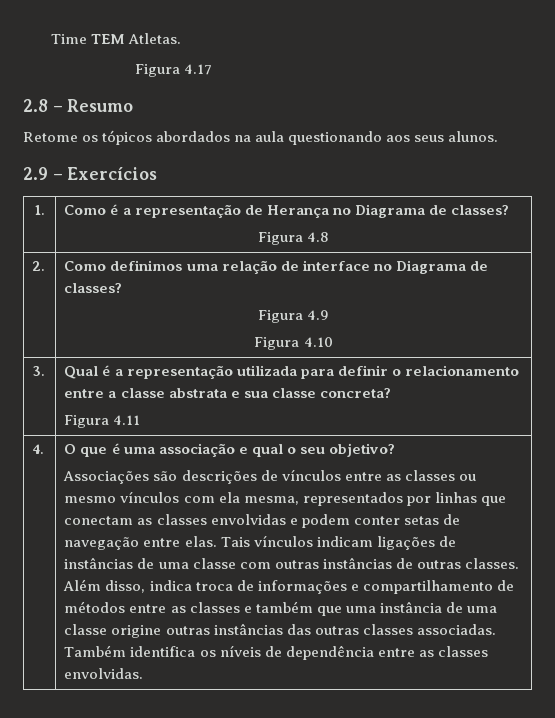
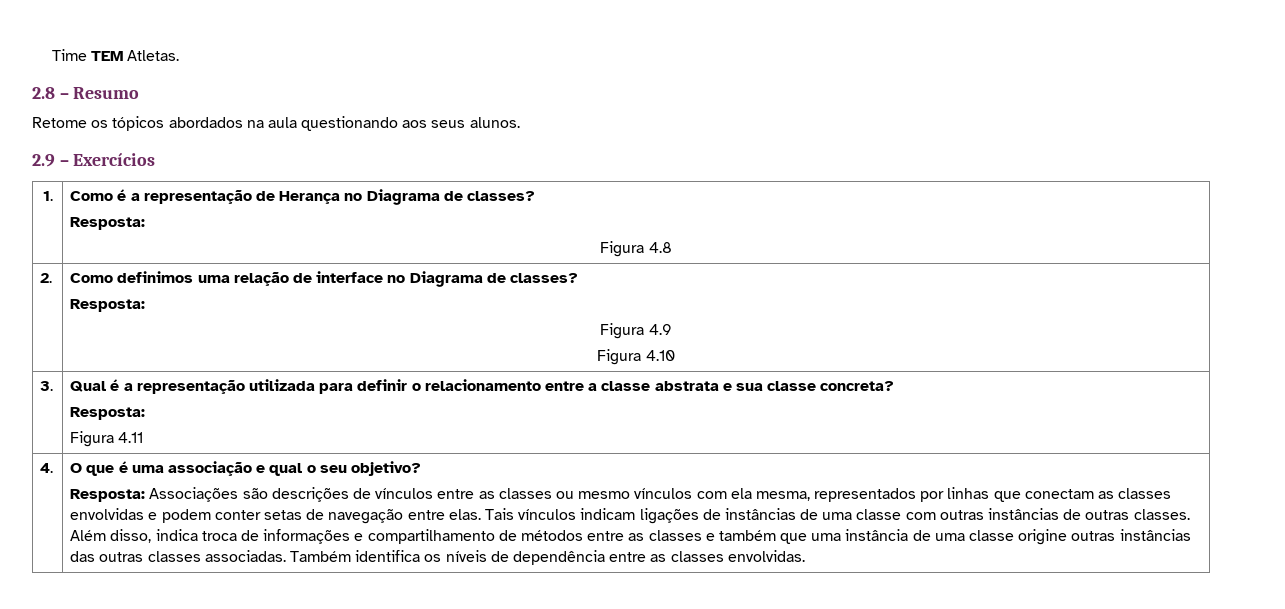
- Figura 4.17
  1. | Como é a representação de Herança no Diagrama de classes?
+ Resposta:
  2. | Como definimos uma relação de interface no Diagrama de classes?
+ Resposta:
  3. | Qual é a representação utilizada para definir o relacionamento entre a classe abstrata e sua classe concreta?
+ Resposta:
- Associações são descrições de vínculos entre as classes ou mesmo vínculos com ela mesma, representados por linhas que conectam as classes envolvidas e podem conter setas de navegação entre elas.
+ Resposta: Associações são descrições de vínculos entre as classes ou mesmo vínculos com ela mesma, representados por linhas que conectam as classes envolvidas e podem conter setas de navegação entre elas.

